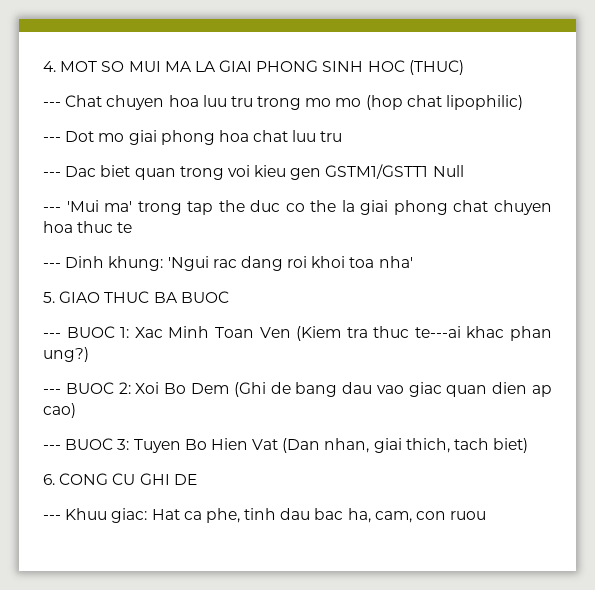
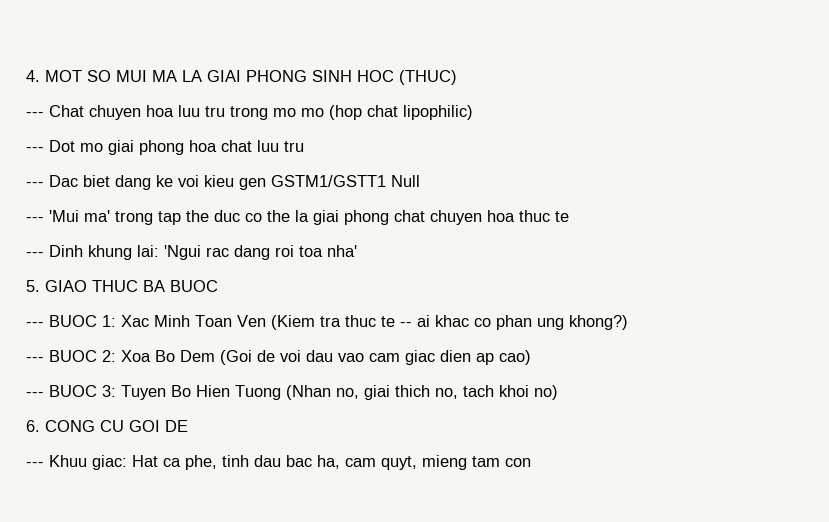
- --- Dac biet quan trong voi kieu gen GSTM1/GSTT1 Null
+ --- Dac biet dang ke voi kieu gen GSTM1/GSTT1 Null
- --- Dinh khung: 'Ngui rac dang roi khoi toa nha'
+ --- Dinh khung lai: 'Ngui rac dang roi toa nha'
- --- BUOC 1: Xac Minh Toan Ven (Kiem tra thuc te---ai khac phan ung?)
+ --- BUOC 1: Xac Minh Toan Ven (Kiem tra thuc te -- ai khac co phan ung khong?)
- --- BUOC 2: Xoi Bo Dem (Ghi de bang dau vao giac quan dien ap cao)
+ --- BUOC 2: Xoa Bo Dem (Goi de voi dau vao cam giac dien ap cao)
- --- BUOC 3: Tuyen Bo Hien Vat (Dan nhan, giai thich, tach biet)
+ --- BUOC 3: Tuyen Bo Hien Tuong (Nhan no, giai thich no, tach khoi no)
- 6. CONG CU GHI DE
+ 6. CONG CU GOI DE
- --- Khuu giac: Hat ca phe, tinh dau bac ha, cam, con ruou
+ --- Khuu giac: Hat ca phe, tinh dau bac ha, cam quyt, mieng tam con

